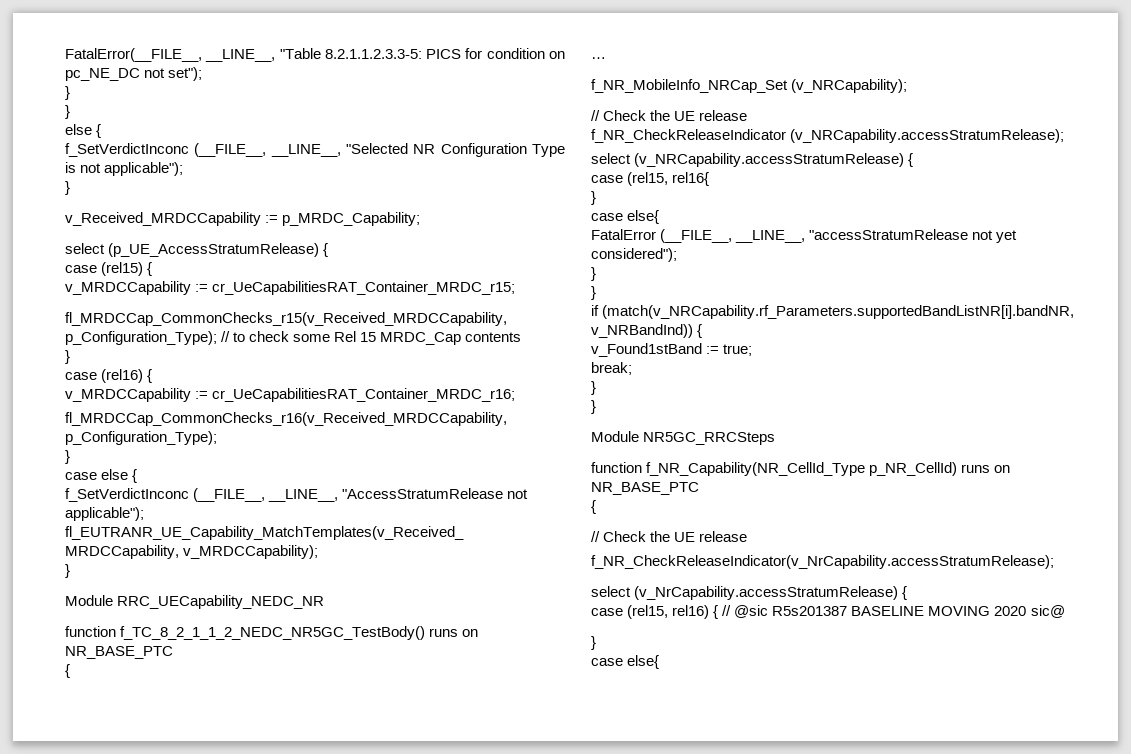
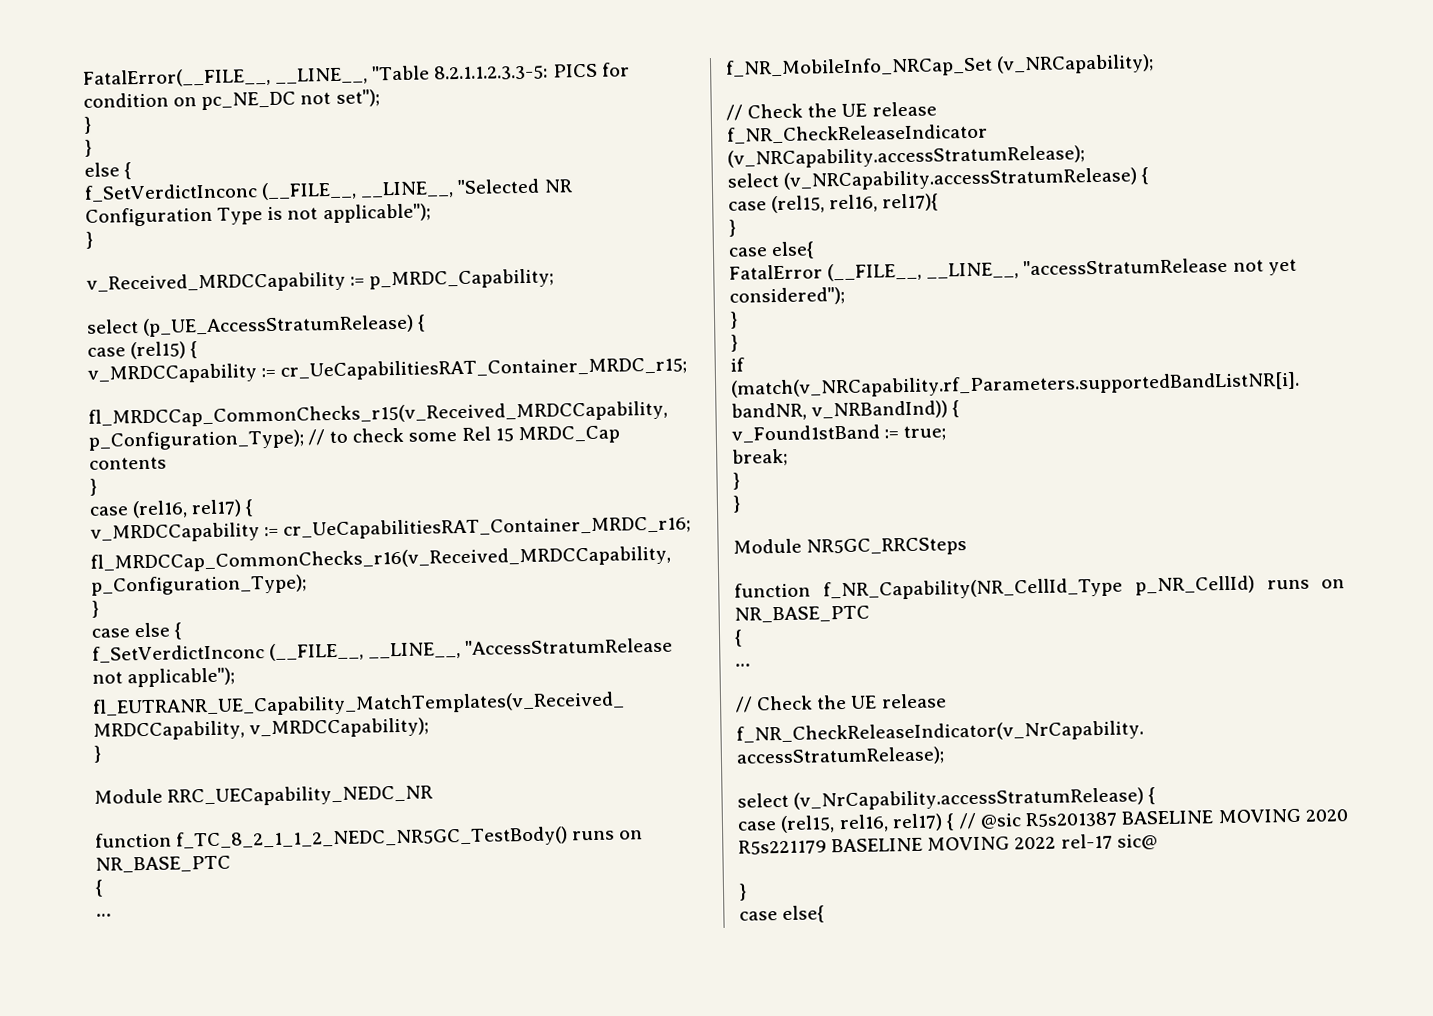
- case (rel16) {
+ case (rel16, rel17) {
- case (rel15, rel16{
+ case (rel15, rel16, rel17){
  function f_NR_Capability(NR_CellId_Type p_NR_CellId) runs on NR_BASE_PTC
  {
+ …
- case (rel15, rel16) { // @sic R5s201387 BASELINE MOVING 2020 sic@
+ case (rel15, rel16, rel17) { // @sic R5s201387 BASELINE MOVING 2020 R5s221179 BASELINE MOVING 2022 rel-17 sic@

